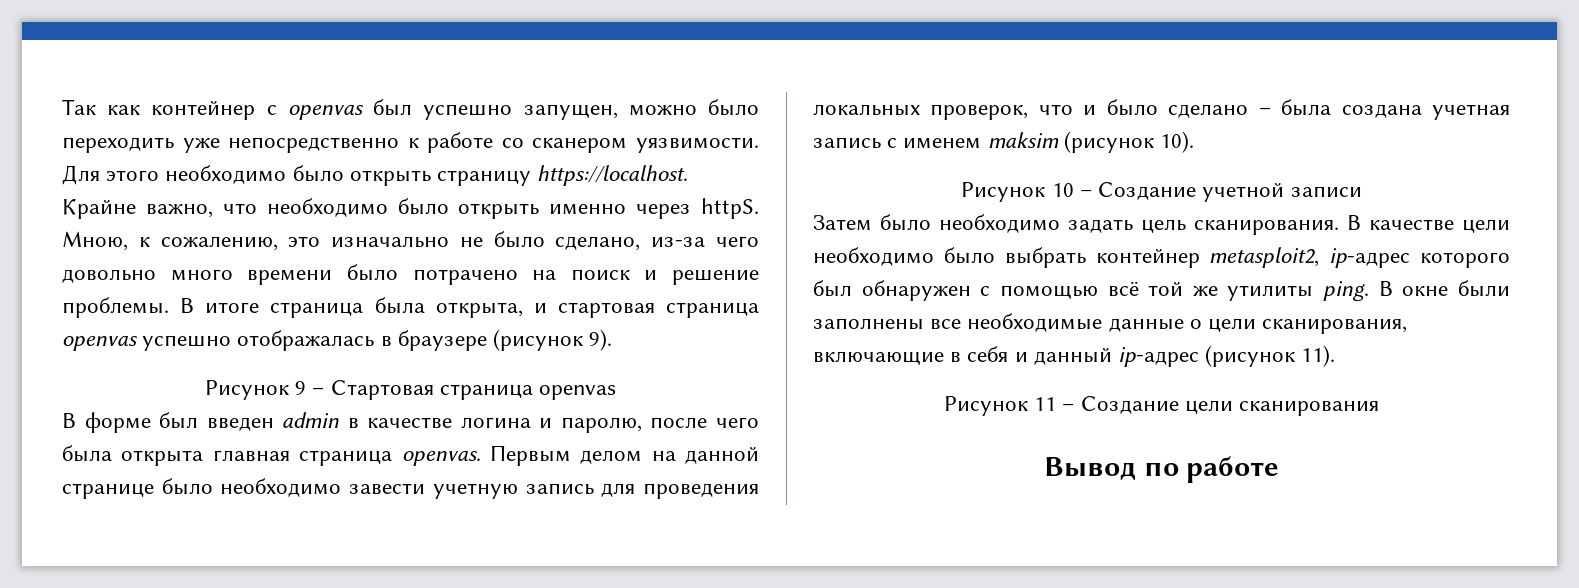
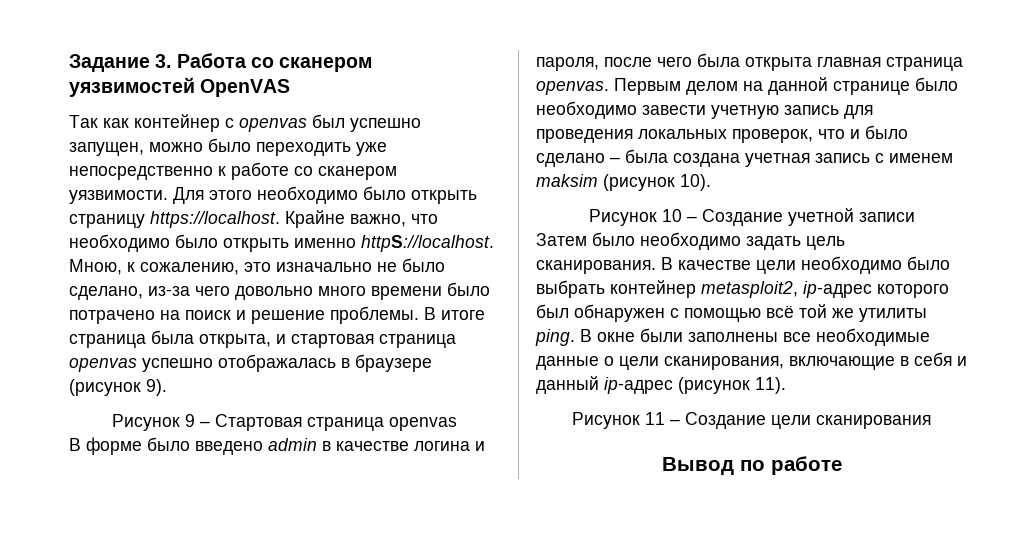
+ Задание 3. Работа со сканером уязвимостей OpenVAS
- Крайне важно, что необходимо было открыть именно через httpS.
+ Крайне важно, что необходимо было открыть именно httpS://localhost.
- В форме был введен admin в качестве логина и паролю, после чего была открыта главная страница openvas.
+ В форме было введено admin в качестве логина и пароля, после чего была открыта главная страница openvas.

